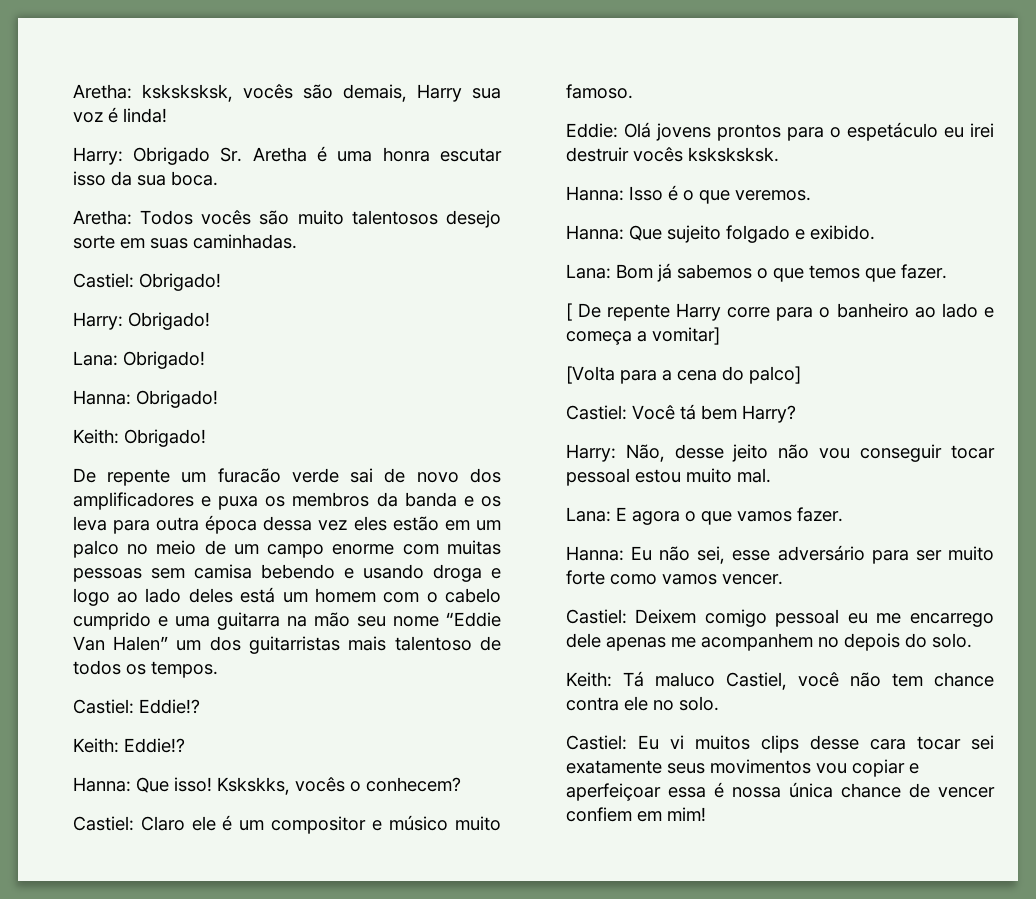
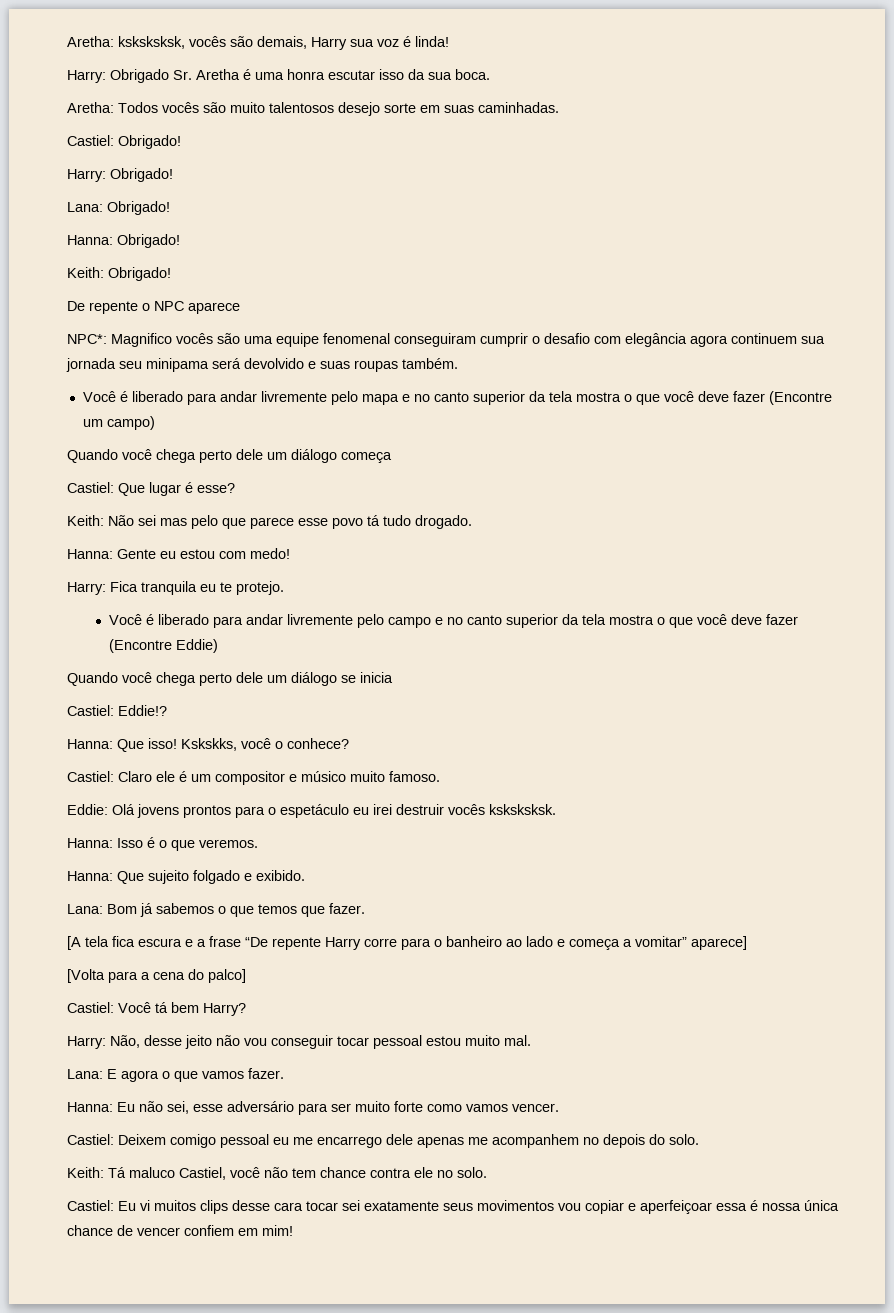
- De repente um furacão verde sai de novo dos amplificadores e puxa os membros da banda e os leva para outra época dessa vez eles estão em um palco no meio de um campo enorme com muitas pessoas sem camisa bebendo e usando droga e logo ao lado deles está um homem com o cabelo cumprido e uma guitarra na mão seu nome “Eddie Van Halen” um dos guitarristas mais talentoso de todos os tempos.
+ De repente o NPC aparece
+ NPC*: Magnifico vocês são uma equipe fenomenal conseguiram cumprir o desafio com elegância agora continuem sua jornada seu minipama será devolvido e suas roupas também.
+ Você é liberado para andar livremente pelo mapa e no canto superior da tela mostra o que você deve fazer (Encontre um campo)
+ Quando você chega perto dele um diálogo começa
+ Castiel: Que lugar é esse?
+ Keith: Não sei mas pelo que parece esse povo tá tudo drogado.
+ Hanna: Gente eu estou com medo!
+ Harry: Fica tranquila eu te protejo.
+ Você é liberado para andar livremente pelo campo e no canto superior da tela mostra o que você deve fazer (Encontre Eddie)
+ Quando você chega perto dele um diálogo se inicia
  Castiel: Eddie!?
- Keith: Eddie!?
- Kskskks, vocês o conhecem?
+ Kskskks, você o conhece?
- [ De repente Harry corre para o banheiro ao lado e começa a vomitar]
+ [A tela fica escura e a frase “De repente Harry corre para o banheiro ao lado e começa a vomitar” aparece]

